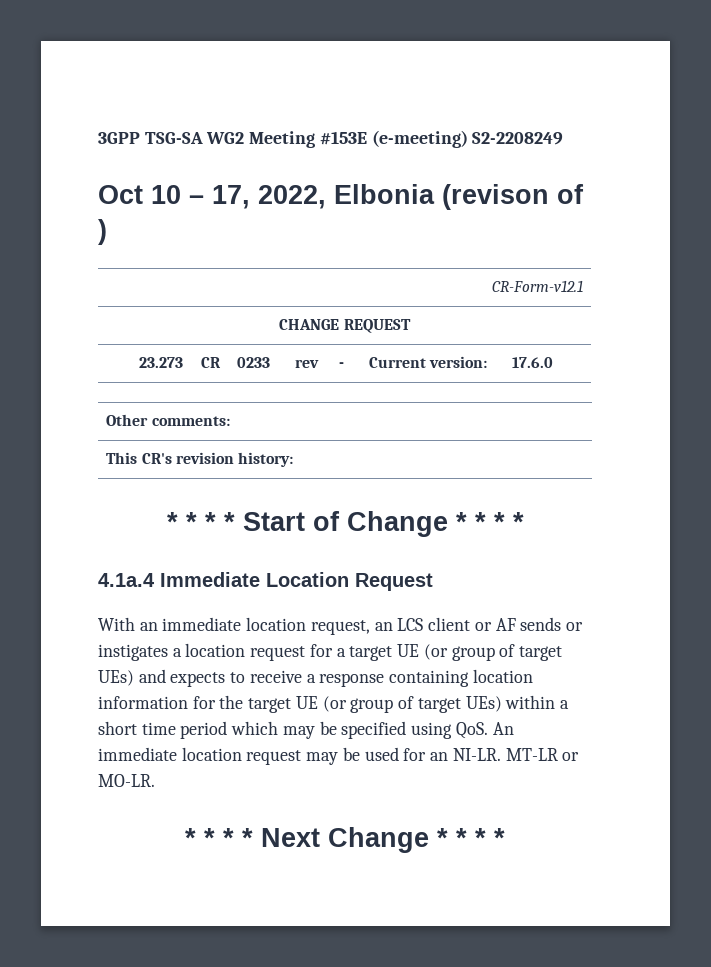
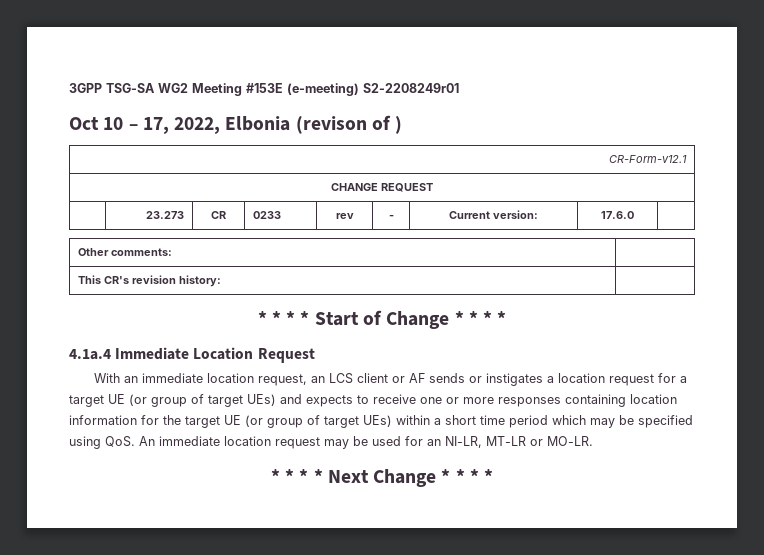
- 3GPP TSG-SA WG2 Meeting #153E (e-meeting) S2-2208249
+ 3GPP TSG-SA WG2 Meeting #153E (e-meeting) S2-2208249r01
- With an immediate location request, an LCS client or AF sends or instigates a location request for a target UE (or group of target UEs) and expects to receive a response containing location information for the target UE (or group of target UEs) within a short time period which may be specified using QoS. An immediate location request may be used for an NI-LR. MT-LR or MO-LR.
+ With an immediate location request, an LCS client or AF sends or instigates a location request for a target UE (or group of target UEs) and expects to receive one or more responses containing location information for the target UE (or group of target UEs) within a short time period which may be specified using QoS. An immediate location request may be used for an NI-LR, MT-LR or MO-LR.

